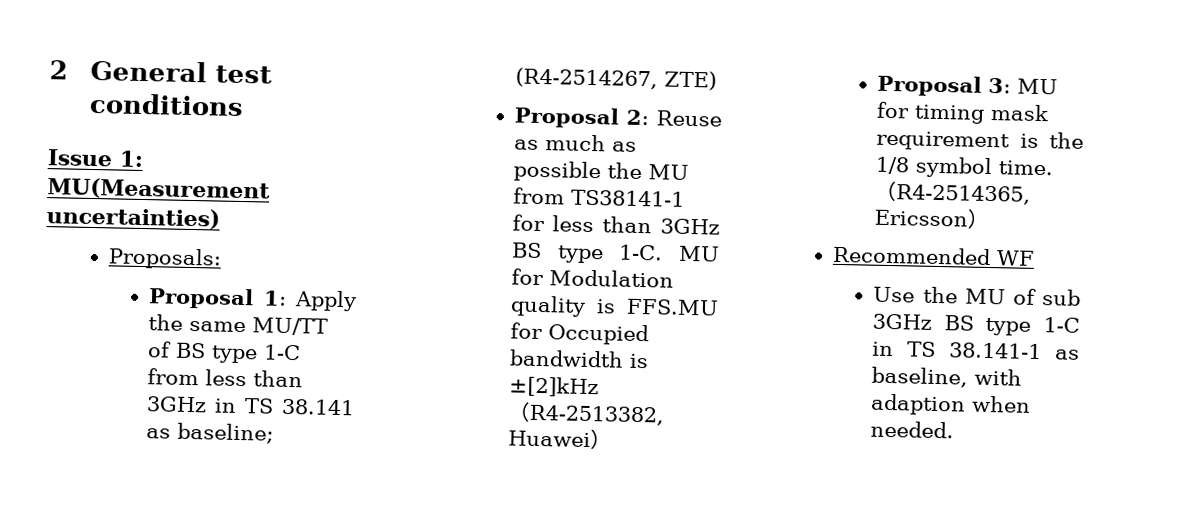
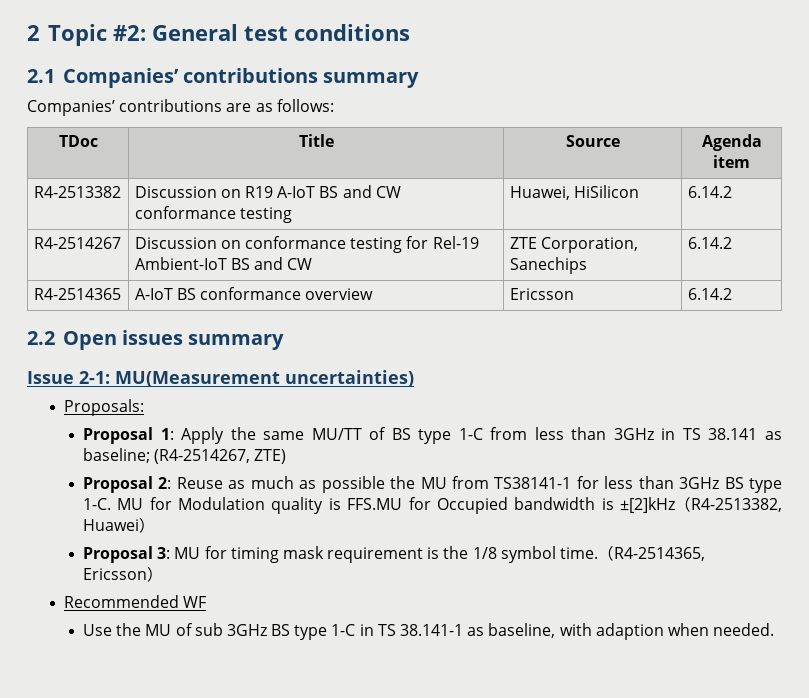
- 2 General test conditions
+ 2 Topic #2: General test conditions
+ 2.1 Companies’ contributions summary
+ Companies’ contributions are as follows:
+ TDoc | Title | Source | Agenda item
+ R4-2513382 | Discussion on R19 A-IoT BS and CW conformance testing | Huawei, HiSilicon | 6.14.2
+ R4-2514267 | Discussion on conformance testing for Rel-19 Ambient-IoT BS and CW | ZTE Corporation, Sanechips | 6.14.2
+ R4-2514365 | A-IoT BS conformance overview | Ericsson | 6.14.2
+ 2.2 Open issues summary
- Issue 1: MU(Measurement uncertainties)
+ Issue 2-1: MU(Measurement uncertainties)

